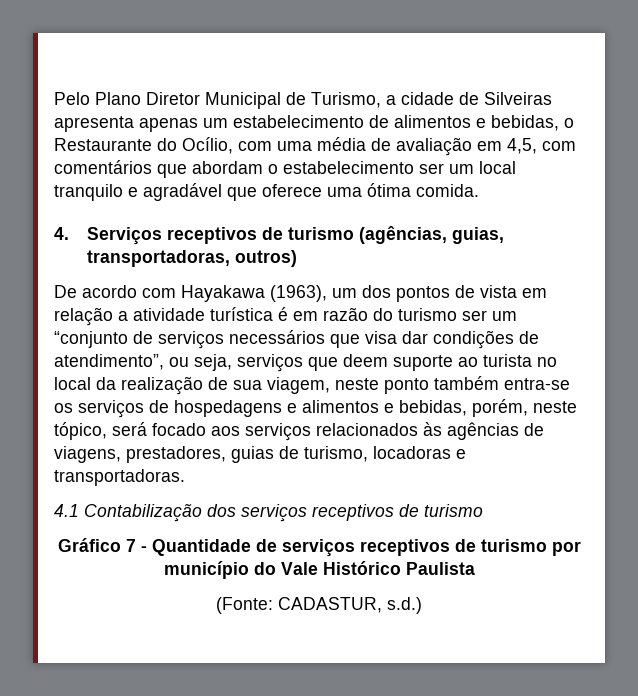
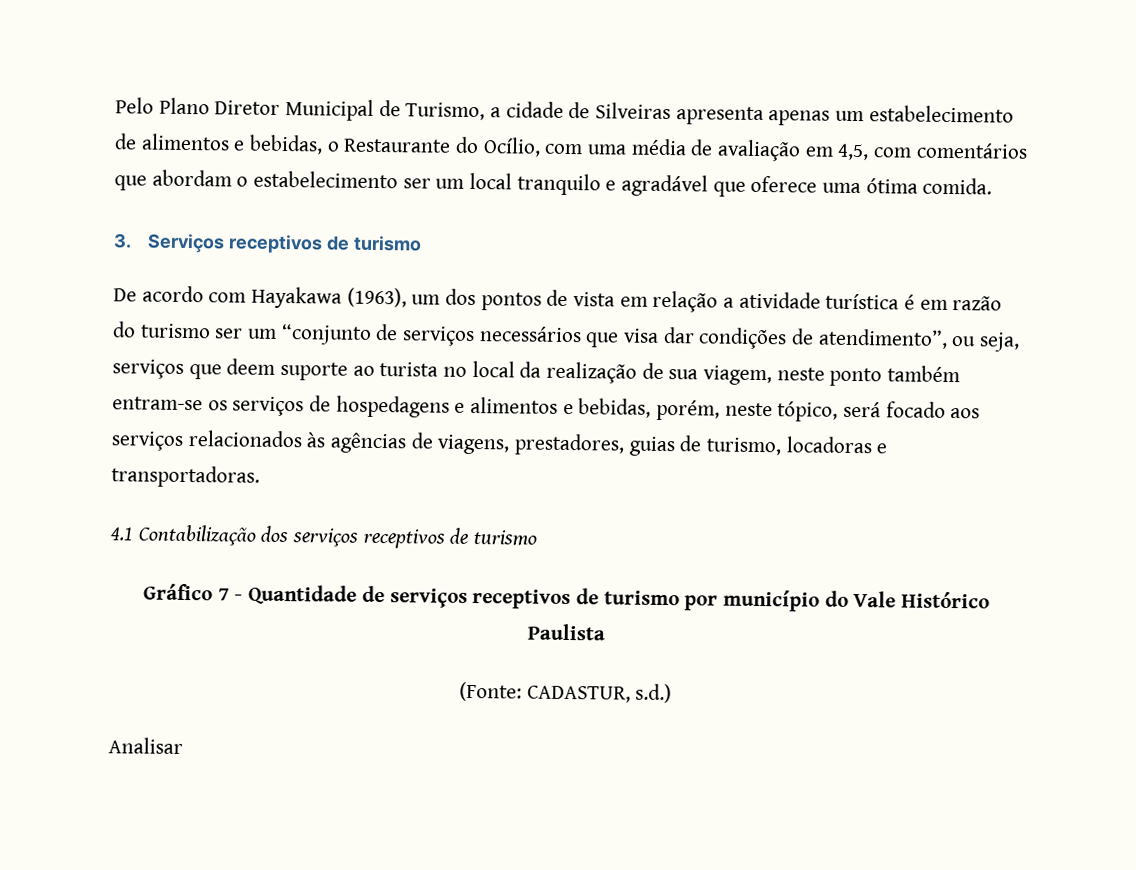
- 4. Serviços receptivos de turismo (agências, guias, transportadoras, outros)
+ 3. Serviços receptivos de turismo
- De acordo com Hayakawa (1963), um dos pontos de vista em relação a atividade turística é em razão do turismo ser um “conjunto de serviços necessários que visa dar condições de atendimento”, ou seja, serviços que deem suporte ao turista no local da realização de sua viagem, neste ponto também entra-se os serviços de hospedagens e alimentos e bebidas, porém, neste tópico, será focado aos serviços relacionados às agências de viagens, prestadores, guias de turismo, locadoras e transportadoras.
+ De acordo com Hayakawa (1963), um dos pontos de vista em relação a atividade turística é em razão do turismo ser um “conjunto de serviços necessários que visa dar condições de atendimento”, ou seja, serviços que deem suporte ao turista no local da realização de sua viagem, neste ponto também entram-se os serviços de hospedagens e alimentos e bebidas, porém, neste tópico, será focado aos serviços relacionados às agências de viagens, prestadores, guias de turismo, locadoras e transportadoras.
+ Analisar

